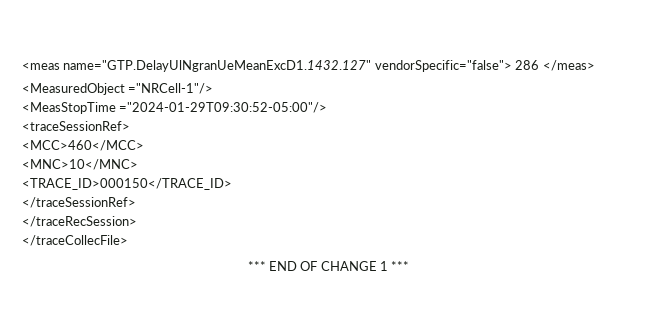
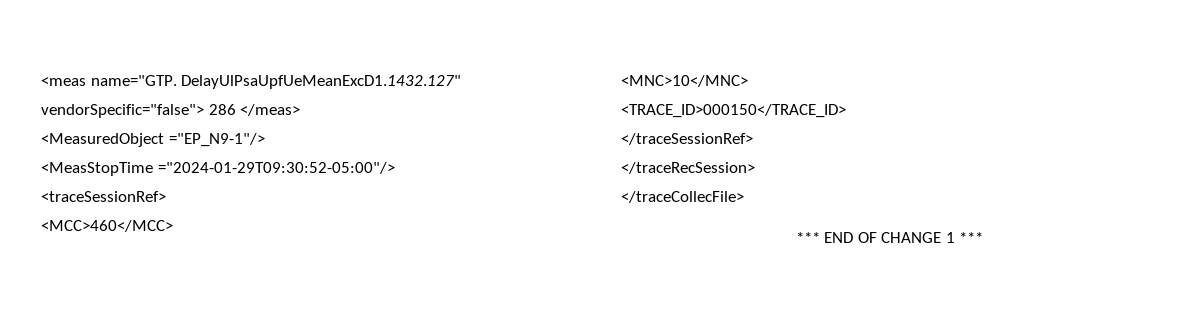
- <meas name="GTP.DelayUlNgranUeMeanExcD1.1432.127" vendorSpecific="false"> 286 </meas>
+ <meas name="GTP. DelayUlPsaUpfUeMeanExcD1.1432.127" vendorSpecific="false"> 286 </meas>
- <MeasuredObject ="NRCell-1"/>
+ <MeasuredObject ="EP_N9-1"/>

